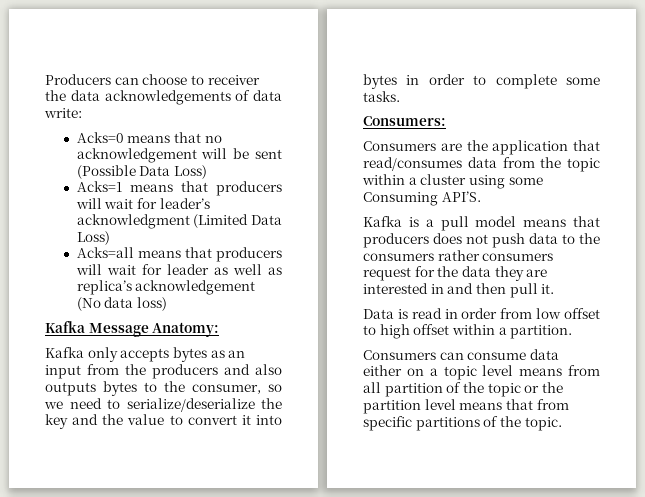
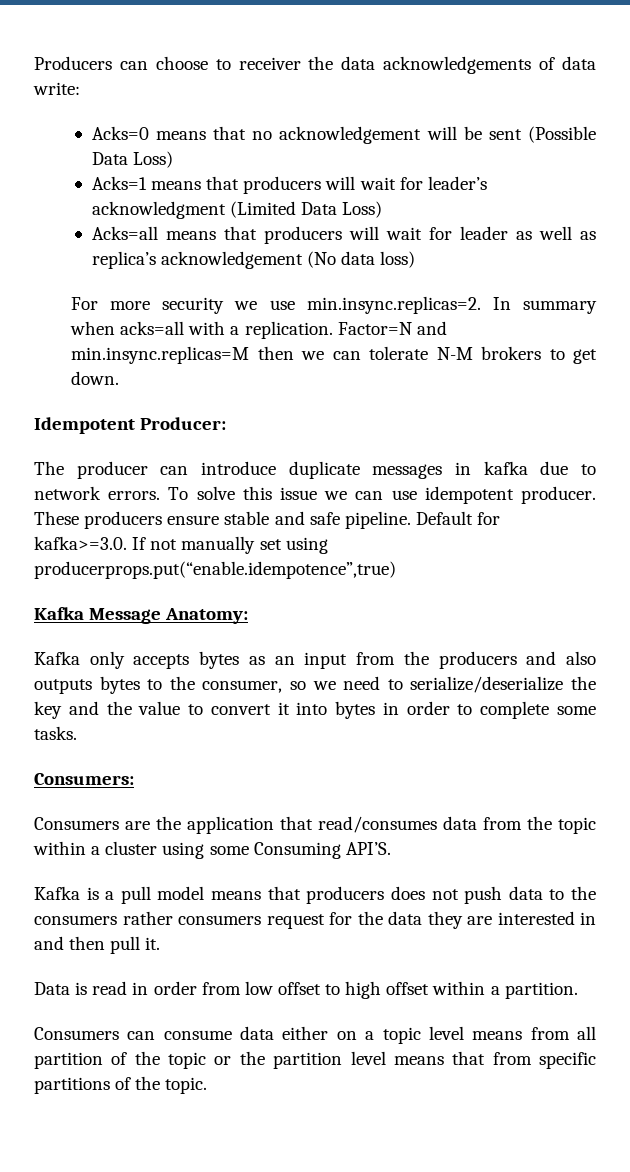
+ For more security we use min.insync.replicas=2. In summary when acks=all with a replication. Factor=N and min.insync.replicas=M then we can tolerate N-M brokers to get down.
+ Idempotent Producer:
+ The producer can introduce duplicate messages in kafka due to network errors. To solve this issue we can use idempotent producer. These producers ensure stable and safe pipeline. Default for kafka>=3.0. If not manually set using producerprops.put(“enable.idempotence”,true)

